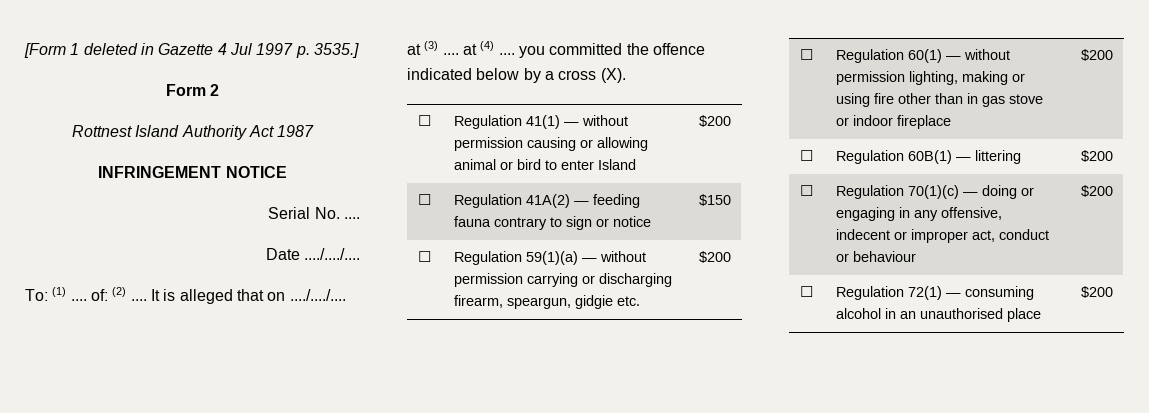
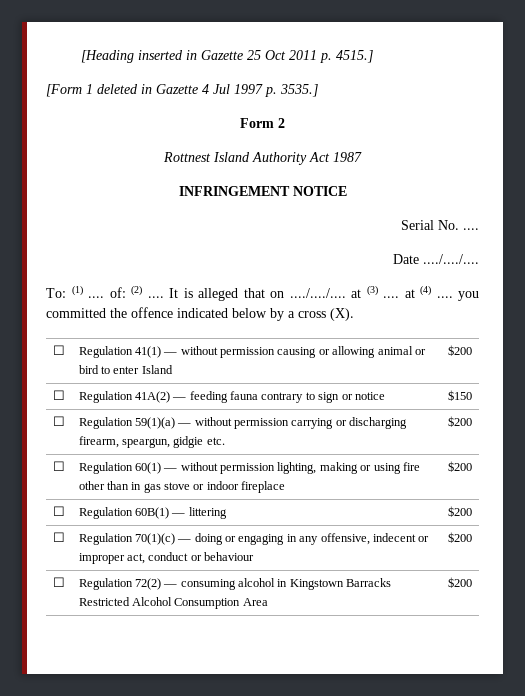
+ [Heading inserted in Gazette 25 Oct 2011 p. 4515.]
- ☐ | Regulation 72(1) — consuming alcohol in an unauthorised place | $200
+ ☐ | Regulation 72(2) — consuming alcohol in Kingstown Barracks Restricted Alcohol Consumption Area | $200

